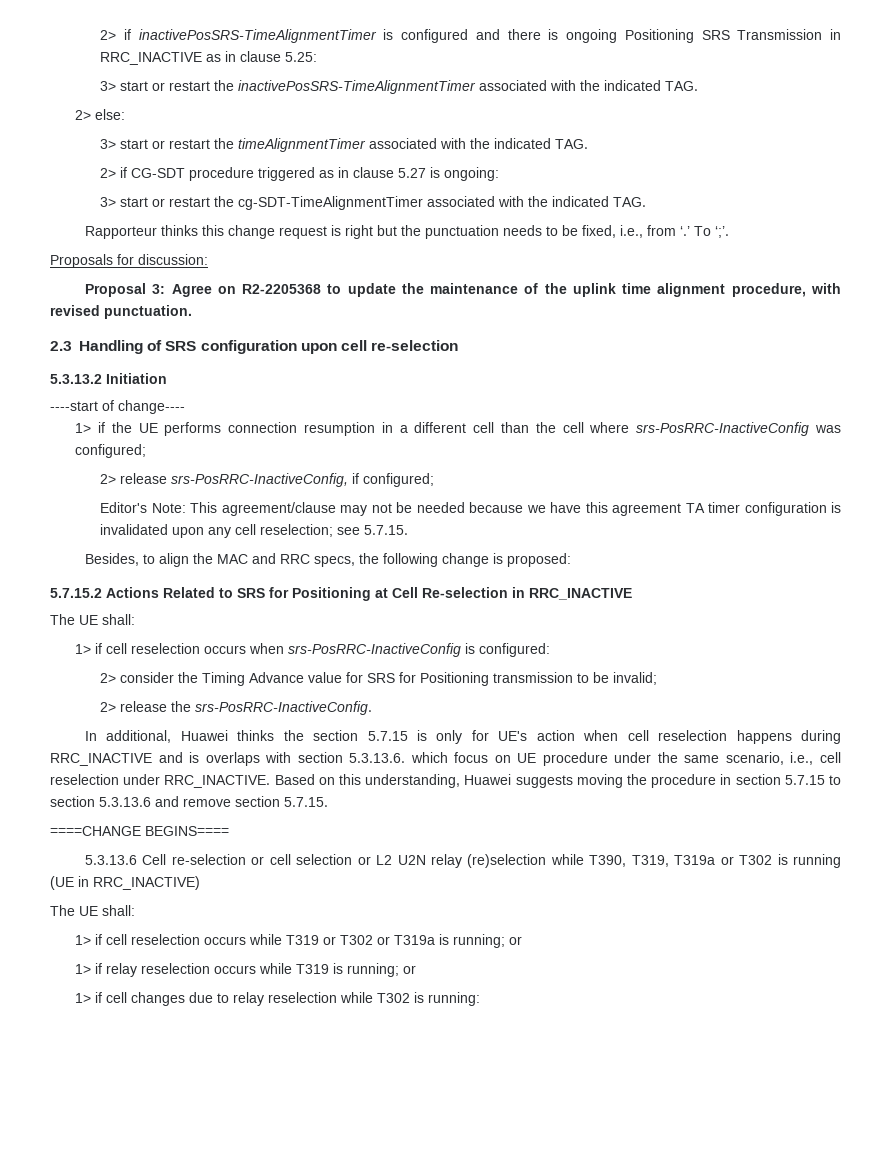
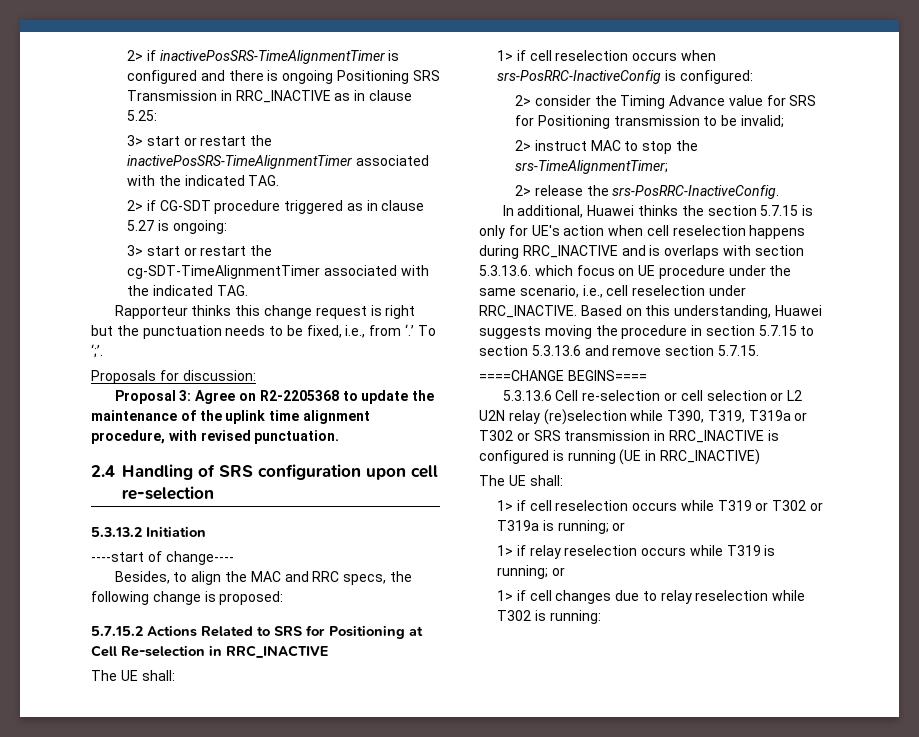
- 2> else:
- 3> start or restart the timeAlignmentTimer associated with the indicated TAG.
- 2.3 Handling of SRS configuration upon cell re-selection
+ 2.4 Handling of SRS configuration upon cell re-selection
- 1> if the UE performs connection resumption in a different cell than the cell where srs-PosRRC-InactiveConfig was configured;
- 2> release srs-PosRRC-InactiveConfig, if configured;
- Editor's Note: This agreement/clause may not be needed because we have this agreement TA timer configuration is invalidated upon any cell reselection; see 5.7.15.
+ 2> instruct MAC to stop the srs-TimeAlignmentTimer;
- 5.3.13.6 Cell re-selection or cell selection or L2 U2N relay (re)selection while T390, T319, T319a or T302 is running (UE in RRC_INACTIVE)
+ 5.3.13.6 Cell re-selection or cell selection or L2 U2N relay (re)selection while T390, T319, T319a or T302 or SRS transmission in RRC_INACTIVE is configured is running (UE in RRC_INACTIVE)

